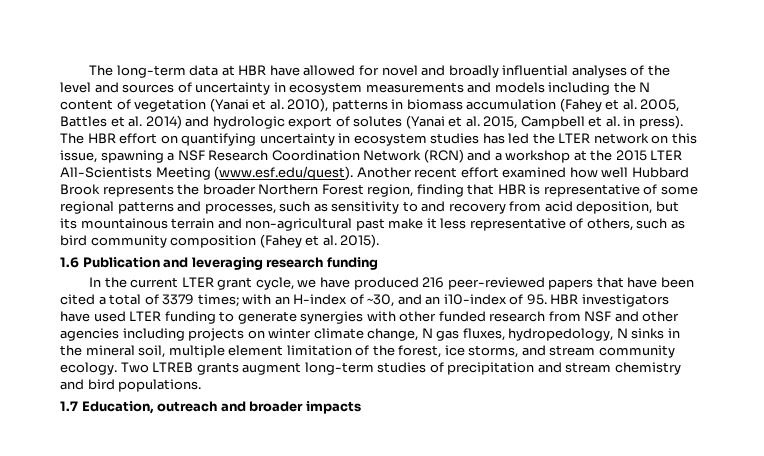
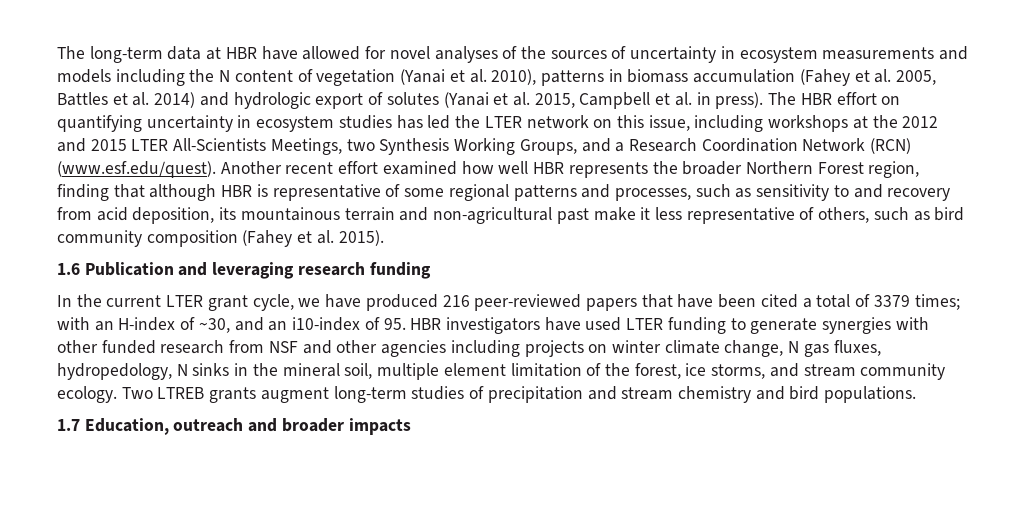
- The long-term data at HBR have allowed for novel and broadly influential analyses of the level and sources of uncertainty in ecosystem measurements and models including the N content of vegetation (Yanai et al. 2010), patterns in biomass accumulation (Fahey et al. 2005, Battles et al. 2014) and hydrologic export of solutes (Yanai et al. 2015, Campbell et al. in press).
+ The long-term data at HBR have allowed for novel analyses of the sources of uncertainty in ecosystem measurements and models including the N content of vegetation (Yanai et al. 2010), patterns in biomass accumulation (Fahey et al. 2005, Battles et al. 2014) and hydrologic export of solutes (Yanai et al. 2015, Campbell et al. in press).
- The HBR effort on quantifying uncertainty in ecosystem studies has led the LTER network on this issue, spawning a NSF Research Coordination Network (RCN) and a workshop at the 2015 LTER All-Scientists Meeting (www.esf.edu/quest). Another recent effort examined how well Hubbard Brook represents the broader Northern Forest region, finding that HBR is representative of some regional patterns and processes, such as sensitivity to and recovery from acid deposition, but its mountainous terrain and non-agricultural past make it less representative of others, such as bird community composition (Fahey et al. 2015).
+ The HBR effort on quantifying uncertainty in ecosystem studies has led the LTER network on this issue, including workshops at the 2012 and 2015 LTER All-Scientists Meetings, two Synthesis Working Groups, and a Research Coordination Network (RCN) (www.esf.edu/quest). Another recent effort examined how well HBR represents the broader Northern Forest region, finding that although HBR is representative of some regional patterns and processes, such as sensitivity to and recovery from acid deposition, its mountainous terrain and non-agricultural past make it less representative of others, such as bird community composition (Fahey et al. 2015).

